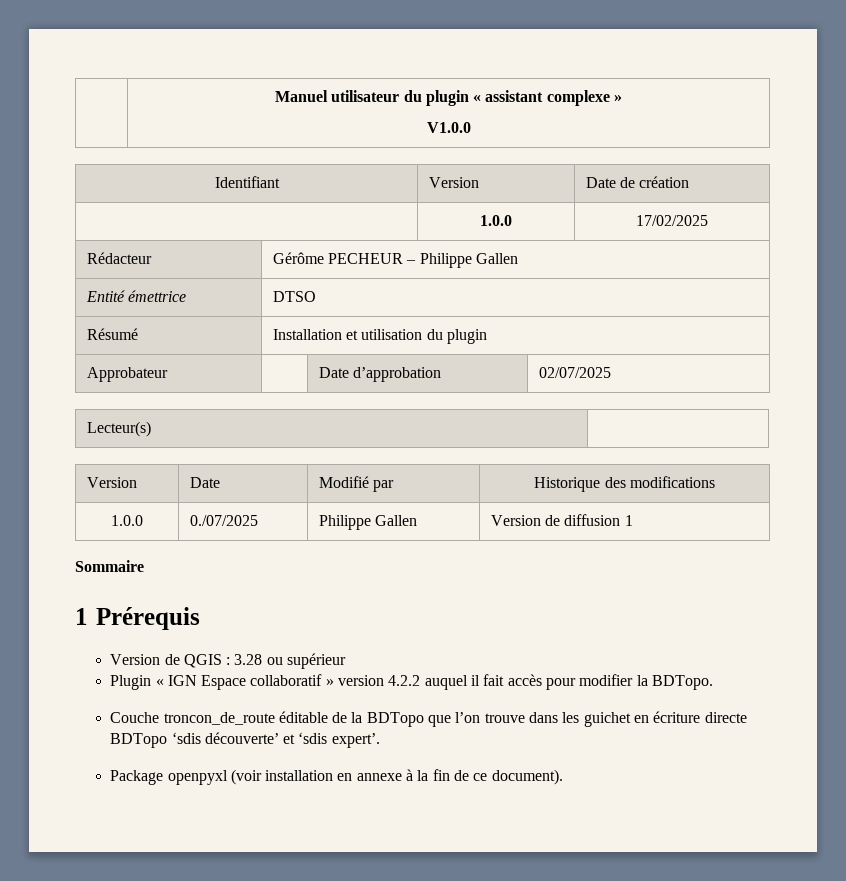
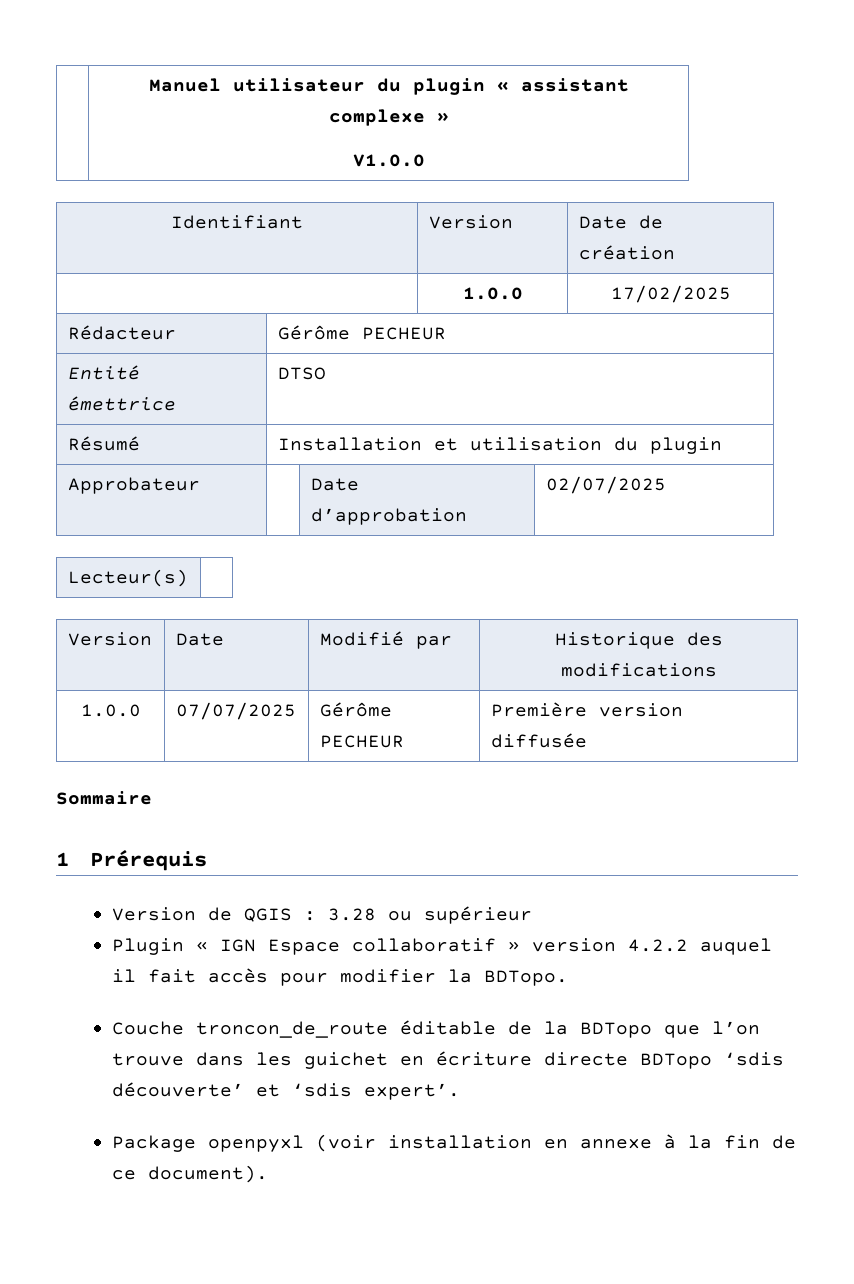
- Rédacteur | Gérôme PECHEUR – Philippe Gallen
+ Rédacteur | Gérôme PECHEUR
- 1.0.0 | 0./07/2025 | Philippe Gallen | Version de diffusion 1
+ 1.0.0 | 07/07/2025 | Gérôme PECHEUR | Première version diffusée

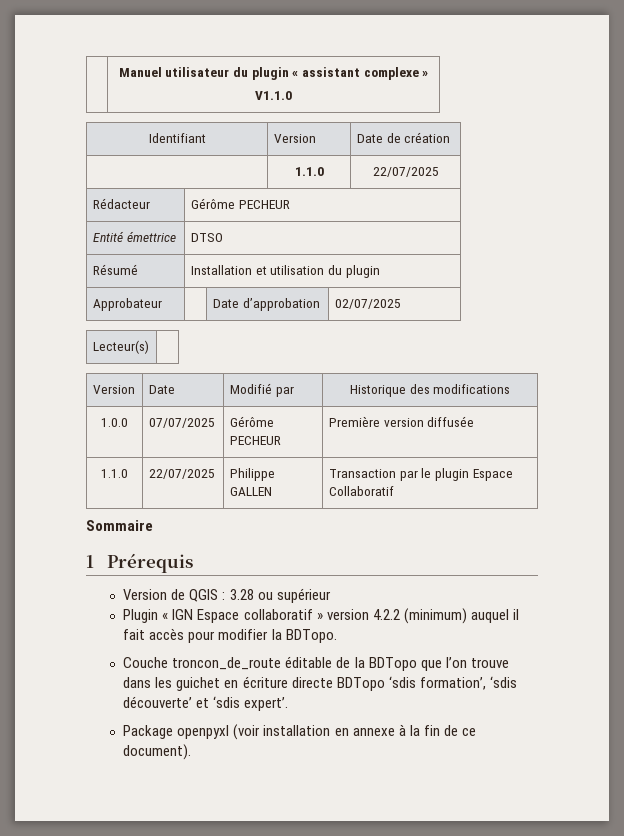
  | Manuel utilisateur du plugin « assistant complexe »
- V1.0.0
+ V1.1.0
- | 1.0.0 | 17/02/2025
+ | 1.1.0 | 22/07/2025
+ 1.1.0 | 22/07/2025 | Philippe GALLEN | Transaction par le plugin Espace Collaboratif
- Plugin « IGN Espace collaboratif » version 4.2.2 auquel il fait accès pour modifier la BDTopo.
+ Plugin « IGN Espace collaboratif » version 4.2.2 (minimum) auquel il fait accès pour modifier la BDTopo.
- Couche troncon_de_route éditable de la BDTopo que l’on trouve dans les guichet en écriture directe BDTopo ‘sdis découverte’ et ‘sdis expert’.
+ Couche troncon_de_route éditable de la BDTopo que l’on trouve dans les guichet en écriture directe BDTopo ‘sdis formation’, ‘sdis découverte’ et ‘sdis expert’.

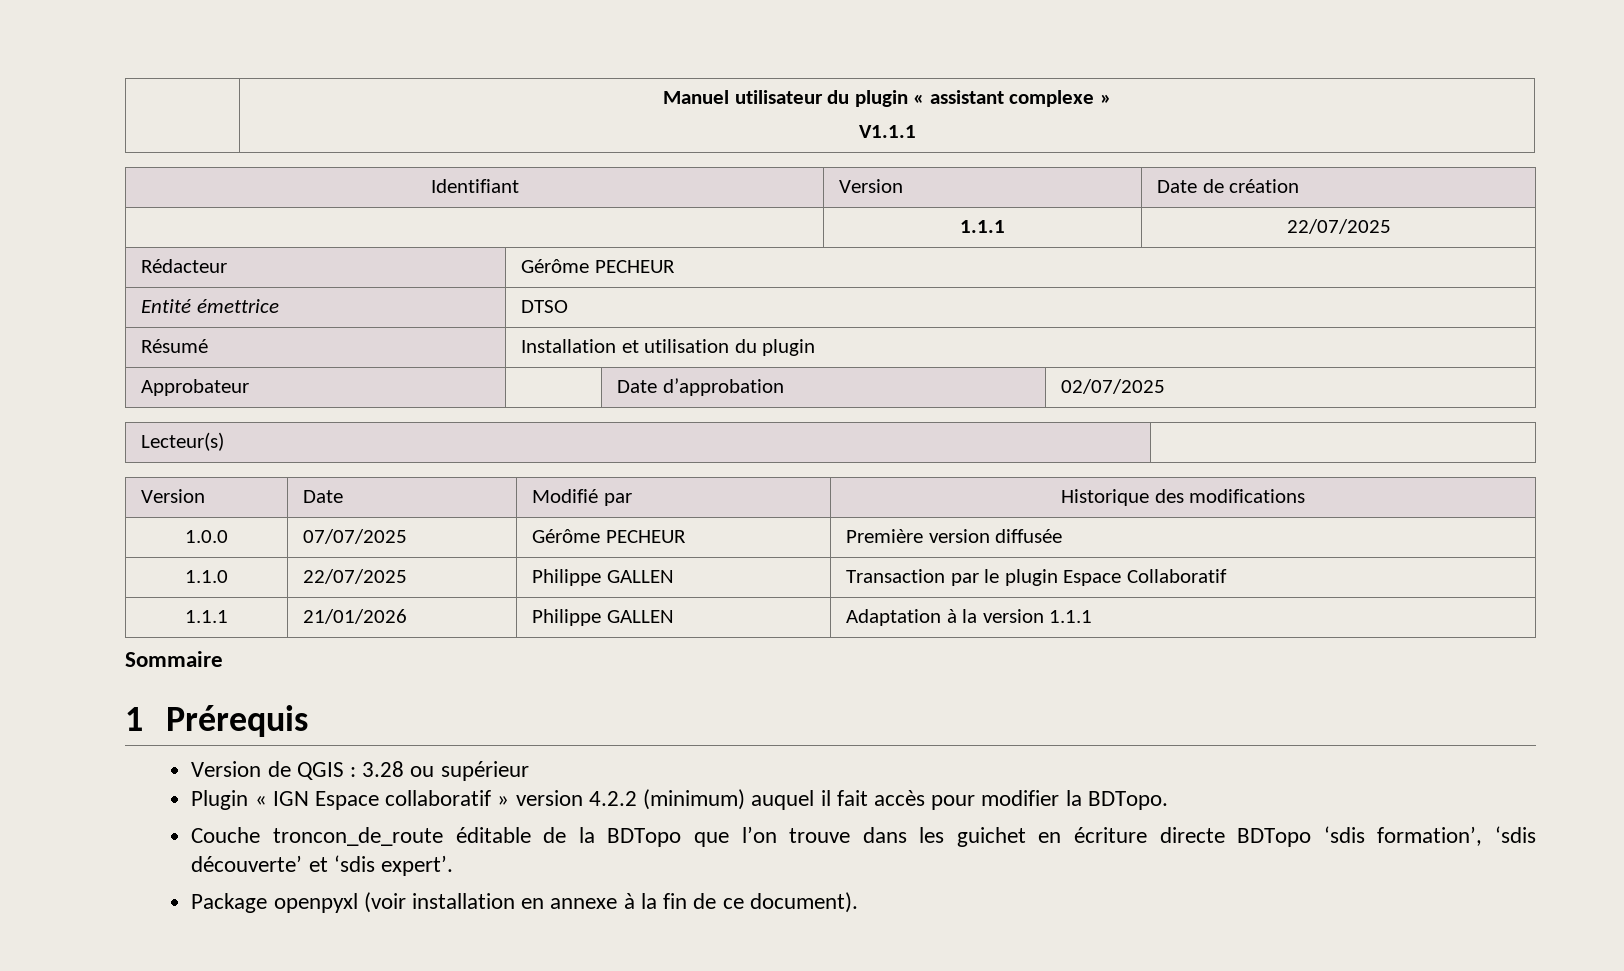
  | Manuel utilisateur du plugin « assistant complexe »
- V1.1.0
+ V1.1.1
- | 1.1.0 | 22/07/2025
+ | 1.1.1 | 22/07/2025
+ 1.1.1 | 21/01/2026 | Philippe GALLEN | Adaptation à la version 1.1.1

